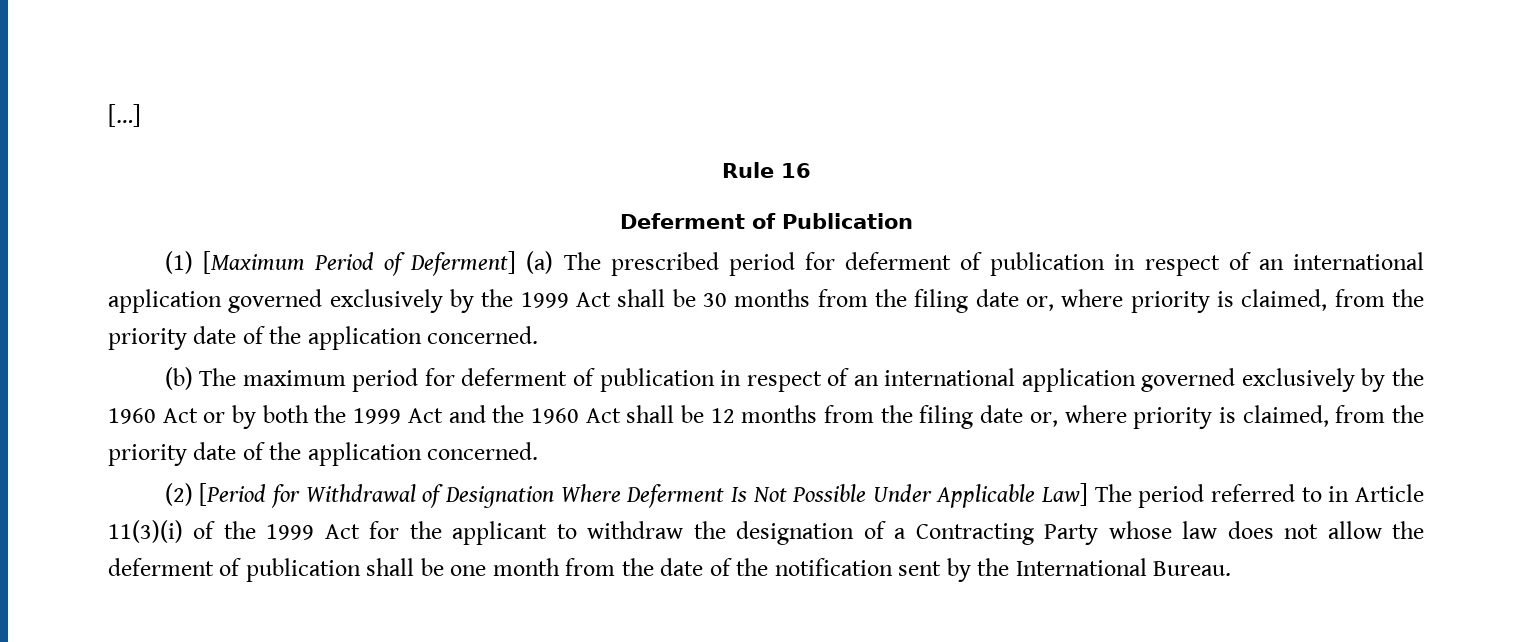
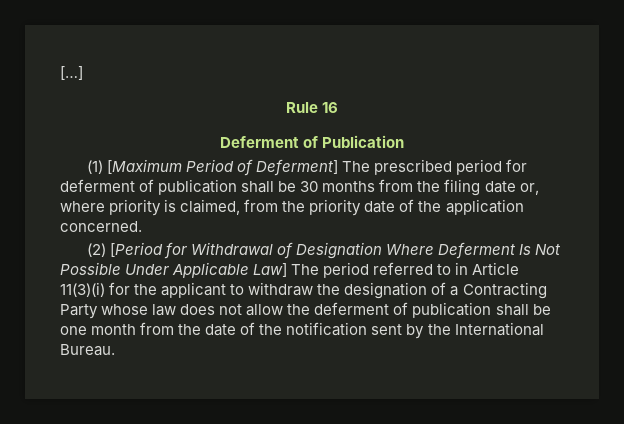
- (1) [Maximum Period of Deferment] (a) The prescribed period for deferment of publication in respect of an international application governed exclusively by the 1999 Act shall be 30 months from the filing date or, where priority is claimed, from the priority date of the application concerned.
+ (1) [Maximum Period of Deferment] The prescribed period for deferment of publication shall be 30 months from the filing date or, where priority is claimed, from the priority date of the application concerned.
- (b) The maximum period for deferment of publication in respect of an international application governed exclusively by the 1960 Act or by both the 1999 Act and the 1960 Act shall be 12 months from the filing date or, where priority is claimed, from the priority date of the application concerned.
- (2) [Period for Withdrawal of Designation Where Deferment Is Not Possible Under Applicable Law] The period referred to in Article 11(3)(i) of the 1999 Act for the applicant to withdraw the designation of a Contracting Party whose law does not allow the deferment of publication shall be one month from the date of the notification sent by the International Bureau.
+ (2) [Period for Withdrawal of Designation Where Deferment Is Not Possible Under Applicable Law] The period referred to in Article 11(3)(i) for the applicant to withdraw the designation of a Contracting Party whose law does not allow the deferment of publication shall be one month from the date of the notification sent by the International Bureau.

